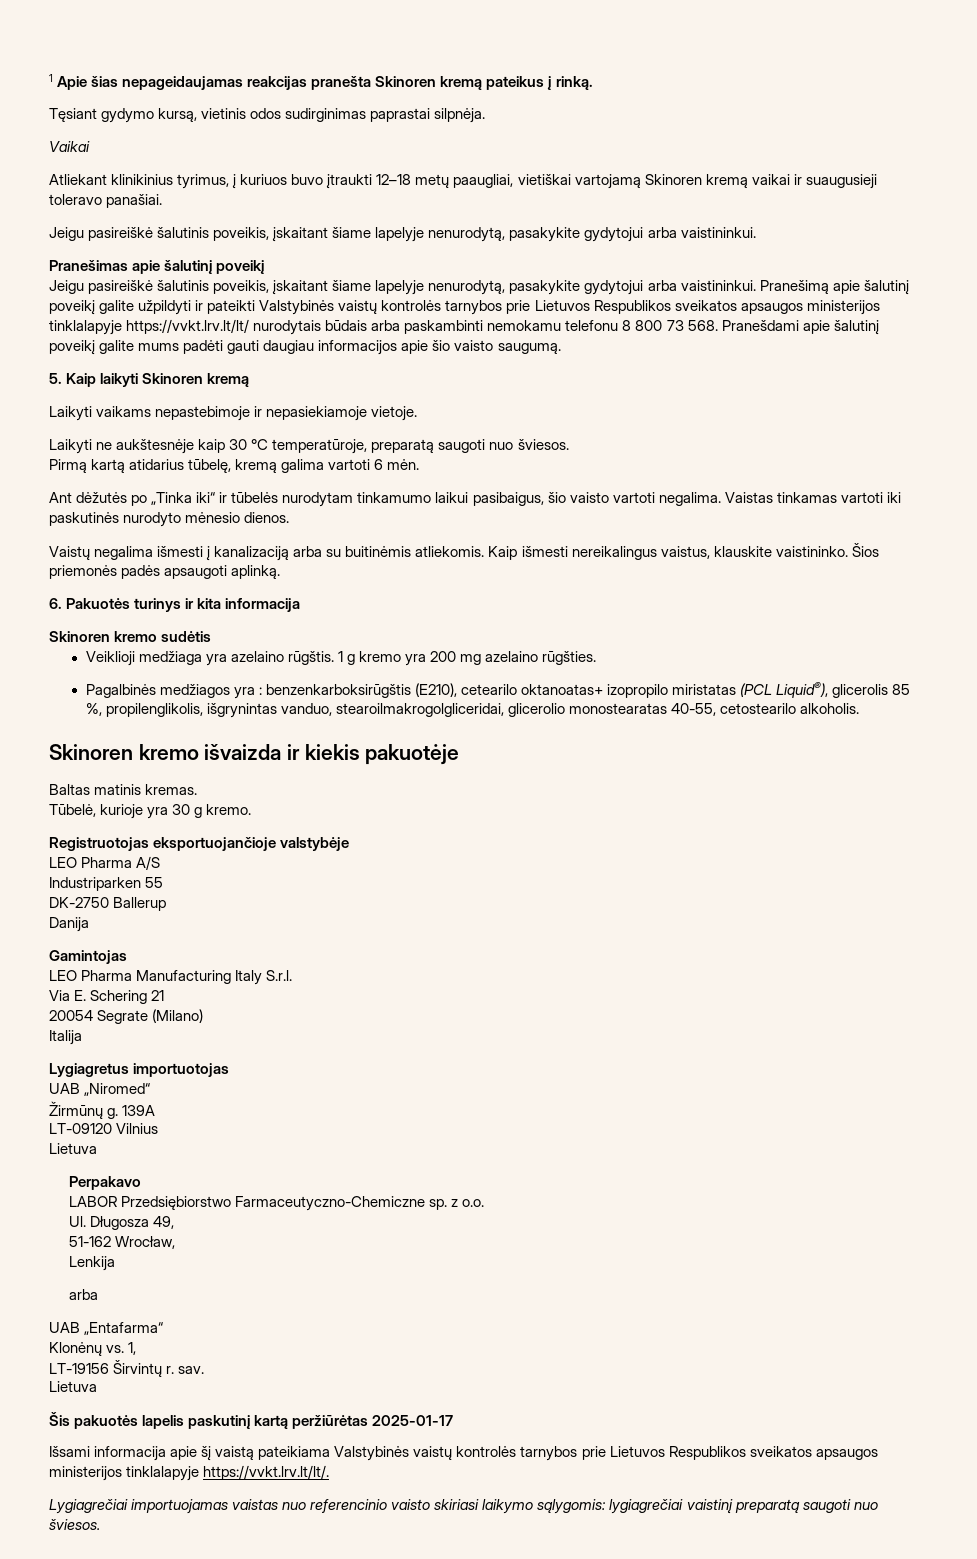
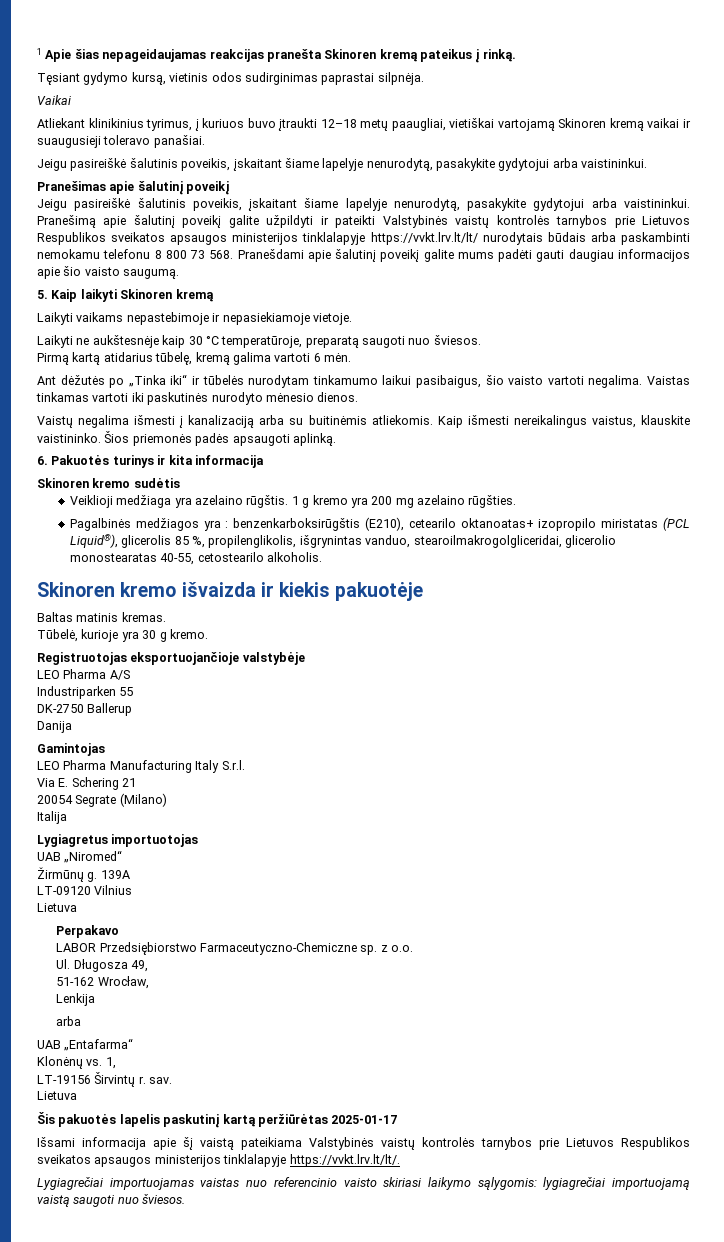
- Lygiagrečiai importuojamas vaistas nuo referencinio vaisto skiriasi laikymo sąlygomis: lygiagrečiai vaistinį preparatą saugoti nuo šviesos.
+ Lygiagrečiai importuojamas vaistas nuo referencinio vaisto skiriasi laikymo sąlygomis: lygiagrečiai importuojamą vaistą saugoti nuo šviesos.

